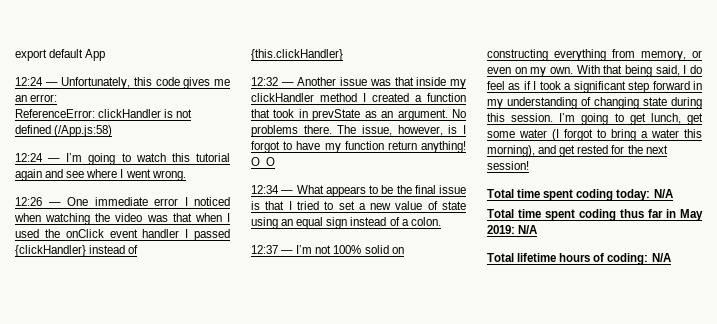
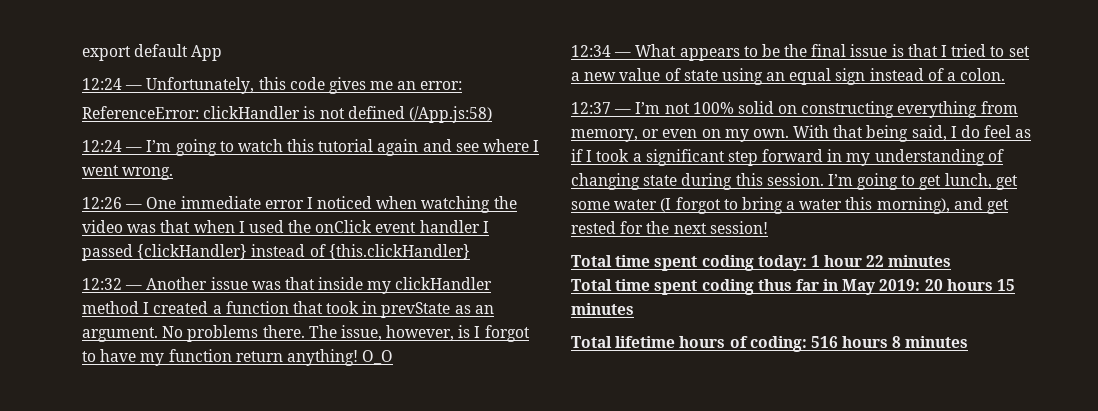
- Total time spent coding today: N/A
+ Total time spent coding today: 1 hour 22 minutes
- Total time spent coding thus far in May 2019: N/A
+ Total time spent coding thus far in May 2019: 20 hours 15 minutes
- Total lifetime hours of coding: N/A
+ Total lifetime hours of coding: 516 hours 8 minutes

